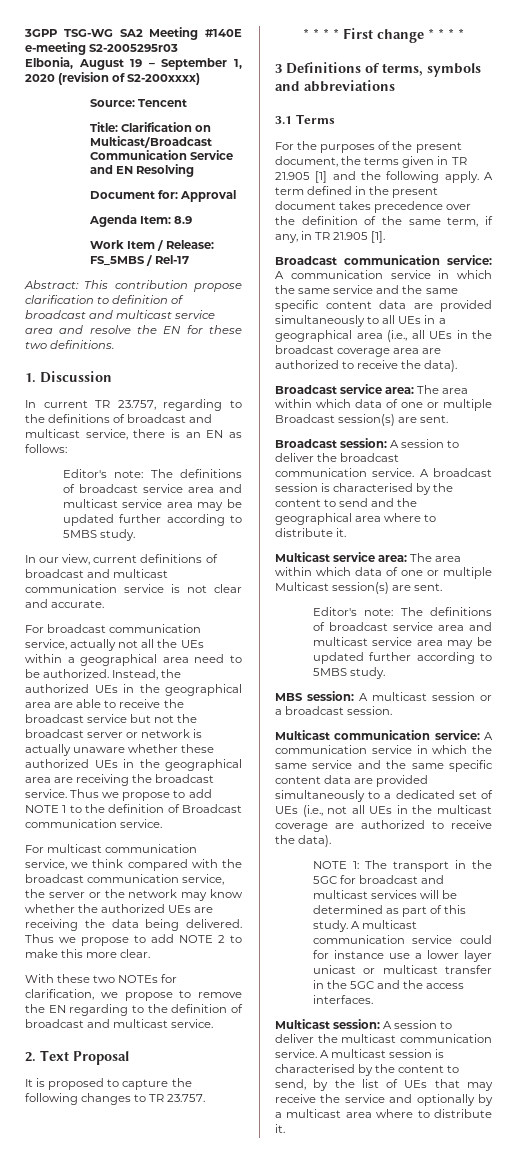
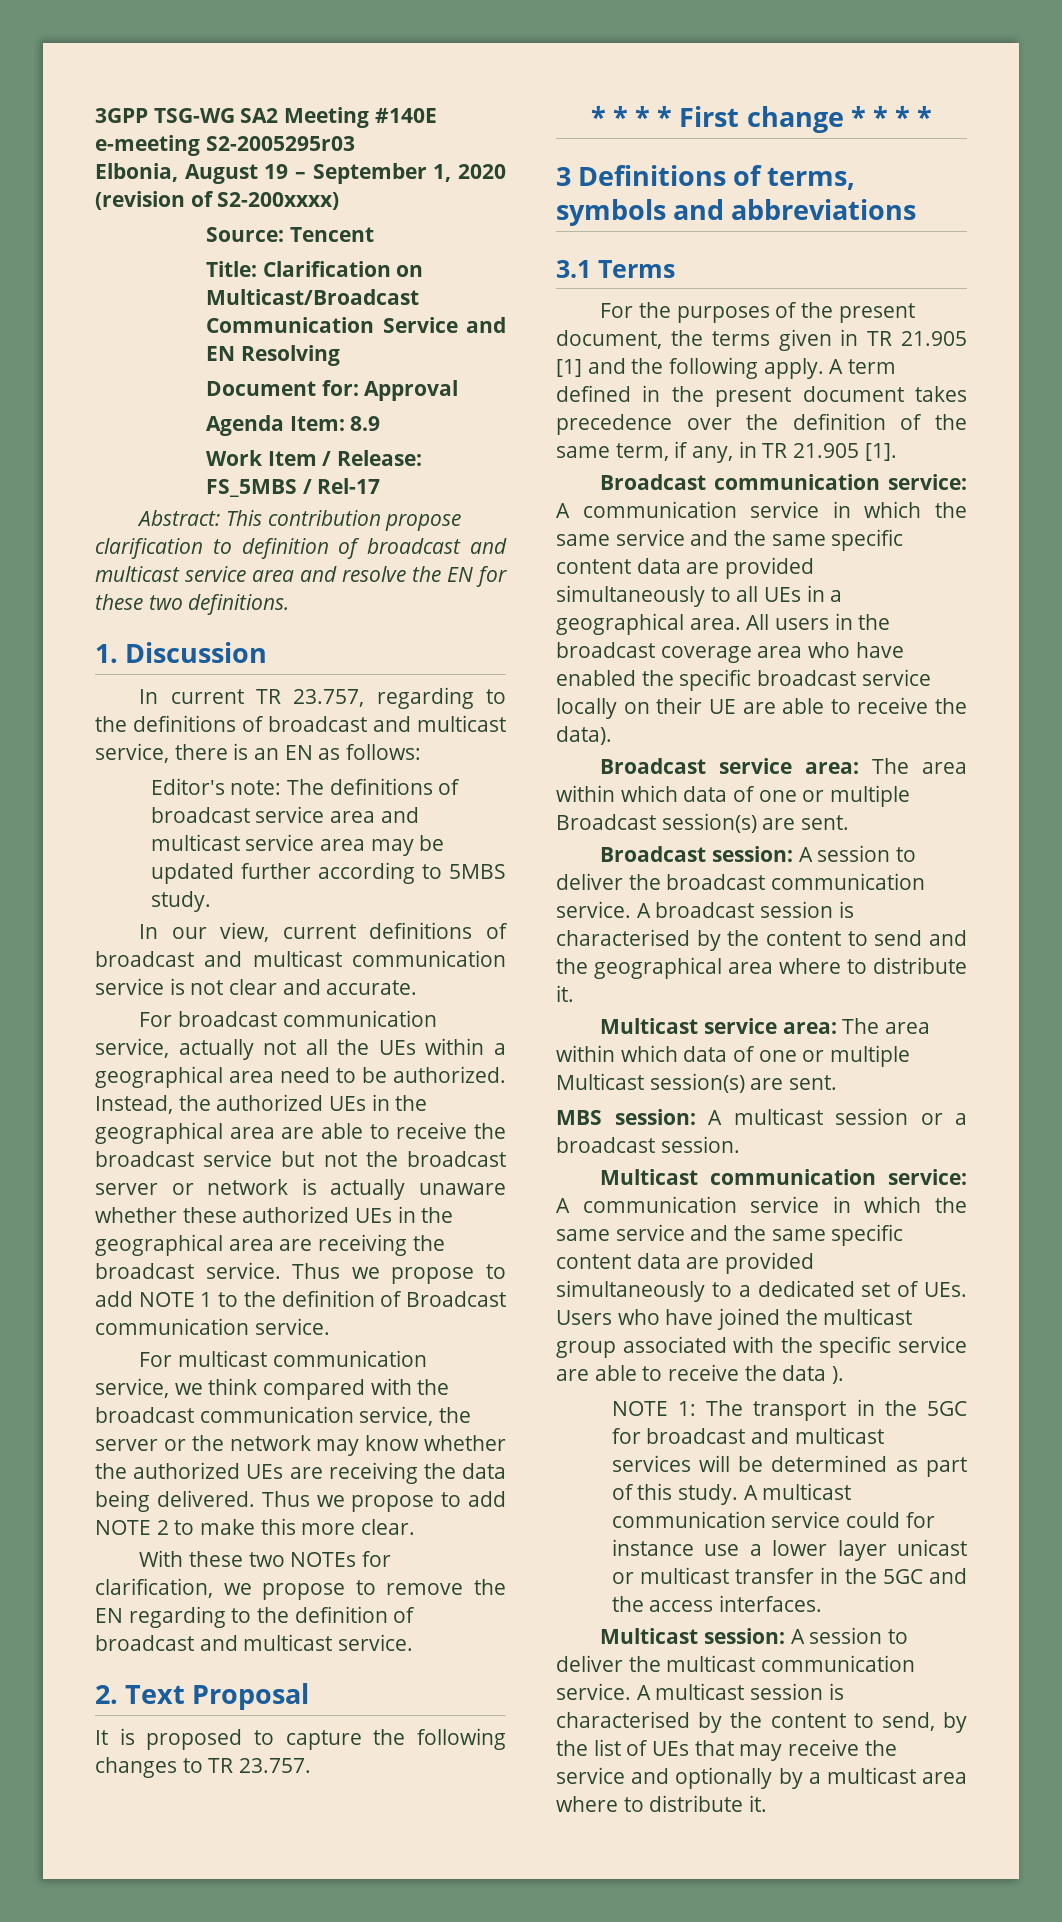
- Broadcast communication service: A communication service in which the same service and the same specific content data are provided simultaneously to all UEs in a geographical area (i.e., all UEs in the broadcast coverage area are authorized to receive the data).
+ Broadcast communication service: A communication service in which the same service and the same specific content data are provided simultaneously to all UEs in a geographical area. All users in the broadcast coverage area who have enabled the specific broadcast service locally on their UE are able to receive the data).
  Multicast service area: The area within which data of one or multiple Multicast session(s) are sent.
- Editor's note: The definitions of broadcast service area and multicast service area may be updated further according to 5MBS study.
- Multicast communication service: A communication service in which the same service and the same specific content data are provided simultaneously to a dedicated set of UEs (i.e., not all UEs in the multicast coverage are authorized to receive the data).
+ Multicast communication service: A communication service in which the same service and the same specific content data are provided simultaneously to a dedicated set of UEs. Users who have joined the multicast group associated with the specific service are able to receive the data ).

